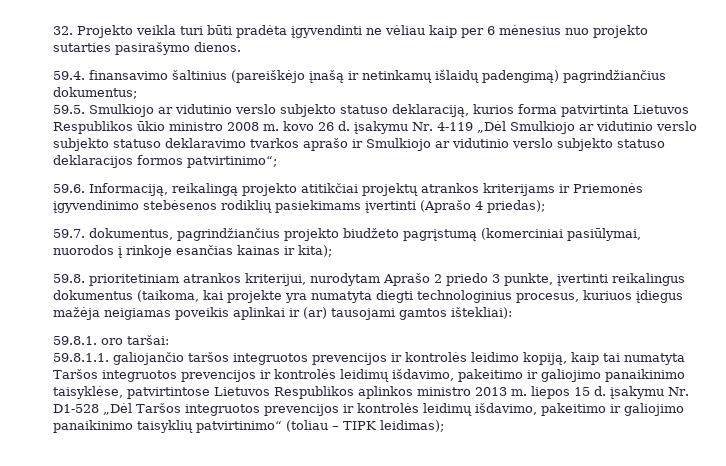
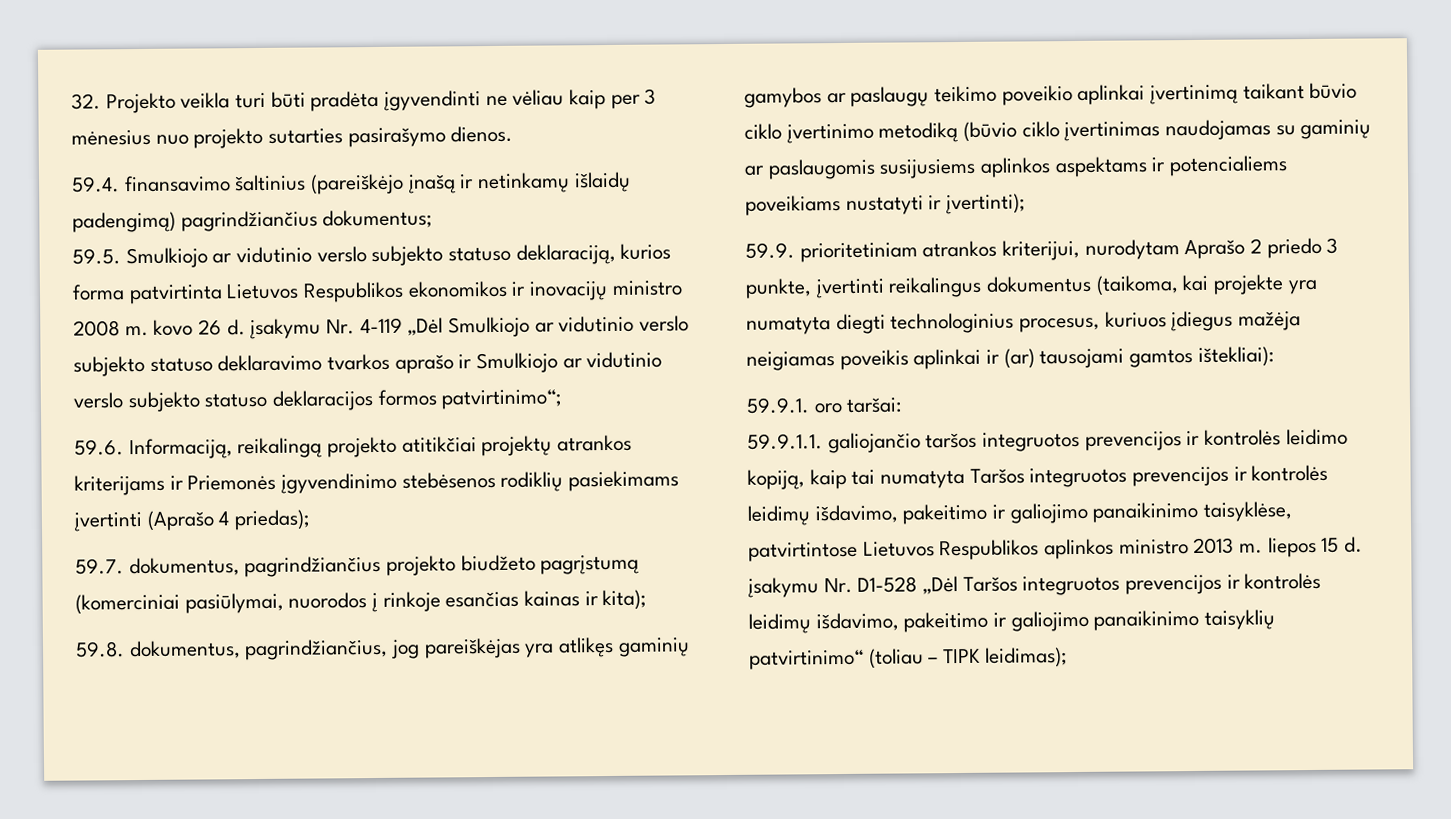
- 32. Projekto veikla turi būti pradėta įgyvendinti ne vėliau kaip per 6 mėnesius nuo projekto sutarties pasirašymo dienos.
+ 32. Projekto veikla turi būti pradėta įgyvendinti ne vėliau kaip per 3 mėnesius nuo projekto sutarties pasirašymo dienos.
- 59.5. Smulkiojo ar vidutinio verslo subjekto statuso deklaraciją, kurios forma patvirtinta Lietuvos Respublikos ūkio ministro 2008 m. kovo 26 d. įsakymu Nr. 4-119 „Dėl Smulkiojo ar vidutinio verslo subjekto statuso deklaravimo tvarkos aprašo ir Smulkiojo ar vidutinio verslo subjekto statuso deklaracijos formos patvirtinimo“;
+ 59.5. Smulkiojo ar vidutinio verslo subjekto statuso deklaraciją, kurios forma patvirtinta Lietuvos Respublikos ekonomikos ir inovacijų ministro 2008 m. kovo 26 d. įsakymu Nr. 4-119 „Dėl Smulkiojo ar vidutinio verslo subjekto statuso deklaravimo tvarkos aprašo ir Smulkiojo ar vidutinio verslo subjekto statuso deklaracijos formos patvirtinimo“;
- 59.8. prioritetiniam atrankos kriterijui, nurodytam Aprašo 2 priedo 3 punkte, įvertinti reikalingus dokumentus (taikoma, kai projekte yra numatyta diegti technologinius procesus, kuriuos įdiegus mažėja neigiamas poveikis aplinkai ir (ar) tausojami gamtos ištekliai):
+ 59.8. dokumentus, pagrindžiančius, jog pareiškėjas yra atlikęs gaminių gamybos ar paslaugų teikimo poveikio aplinkai įvertinimą taikant būvio ciklo įvertinimo metodiką (būvio ciklo įvertinimas naudojamas su gaminių ar paslaugomis susijusiems aplinkos aspektams ir potencialiems poveikiams nustatyti ir įvertinti);
+ 59.9. prioritetiniam atrankos kriterijui, nurodytam Aprašo 2 priedo 3 punkte, įvertinti reikalingus dokumentus (taikoma, kai projekte yra numatyta diegti technologinius procesus, kuriuos įdiegus mažėja neigiamas poveikis aplinkai ir (ar) tausojami gamtos ištekliai):
- 59.8.1. oro taršai:
+ 59.9.1. oro taršai:
- 59.8.1.1. galiojančio taršos integruotos prevencijos ir kontrolės leidimo kopiją, kaip tai numatyta Taršos integruotos prevencijos ir kontrolės leidimų išdavimo, pakeitimo ir galiojimo panaikinimo taisyklėse, patvirtintose Lietuvos Respublikos aplinkos ministro 2013 m. liepos 15 d. įsakymu Nr. D1-528 „Dėl Taršos integruotos prevencijos ir kontrolės leidimų išdavimo, pakeitimo ir galiojimo panaikinimo taisyklių patvirtinimo“ (toliau – TIPK leidimas);
+ 59.9.1.1. galiojančio taršos integruotos prevencijos ir kontrolės leidimo kopiją, kaip tai numatyta Taršos integruotos prevencijos ir kontrolės leidimų išdavimo, pakeitimo ir galiojimo panaikinimo taisyklėse, patvirtintose Lietuvos Respublikos aplinkos ministro 2013 m. liepos 15 d. įsakymu Nr. D1-528 „Dėl Taršos integruotos prevencijos ir kontrolės leidimų išdavimo, pakeitimo ir galiojimo panaikinimo taisyklių patvirtinimo“ (toliau – TIPK leidimas);

